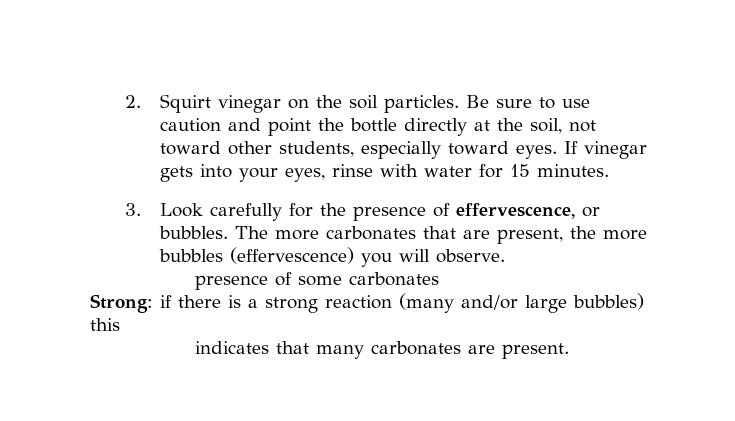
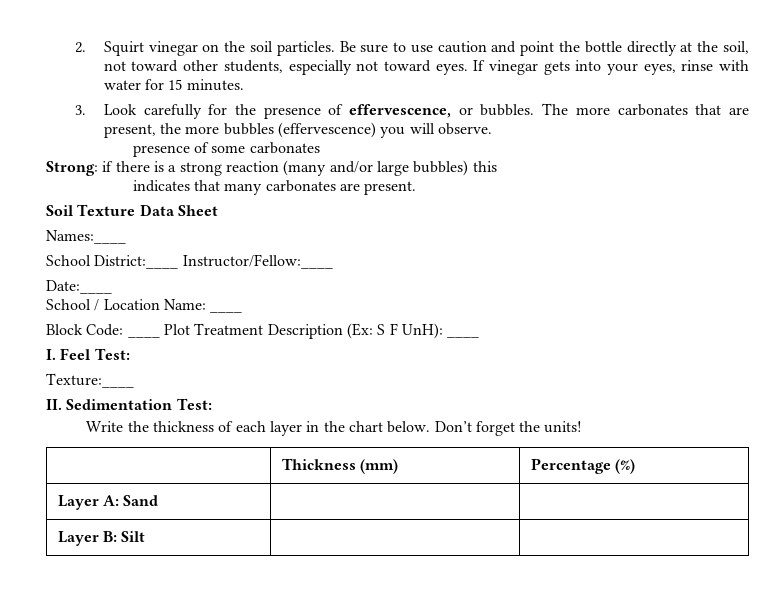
- Be sure to use caution and point the bottle directly at the soil, not toward other students, especially toward eyes.
+ Be sure to use caution and point the bottle directly at the soil, not toward other students, especially not toward eyes.
+ Soil Texture Data Sheet
+ Names:____
+ School District:____ Instructor/Fellow:____
+ Date:____
+ School / Location Name: ____
+ Block Code: ____ Plot Treatment Description (Ex: S F UnH): ____
+ I. Feel Test:
+ Texture:____
+ II. Sedimentation Test:
+ Write the thickness of each layer in the chart below. Don’t forget the units!
+ | Thickness (mm) | Percentage (%)
+ Layer A: Sand | |
+ Layer B: Silt | |

